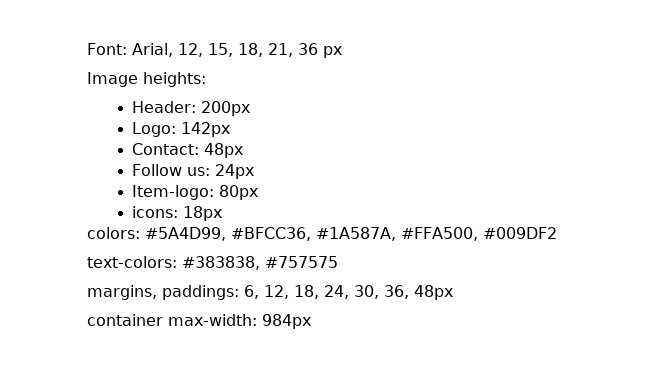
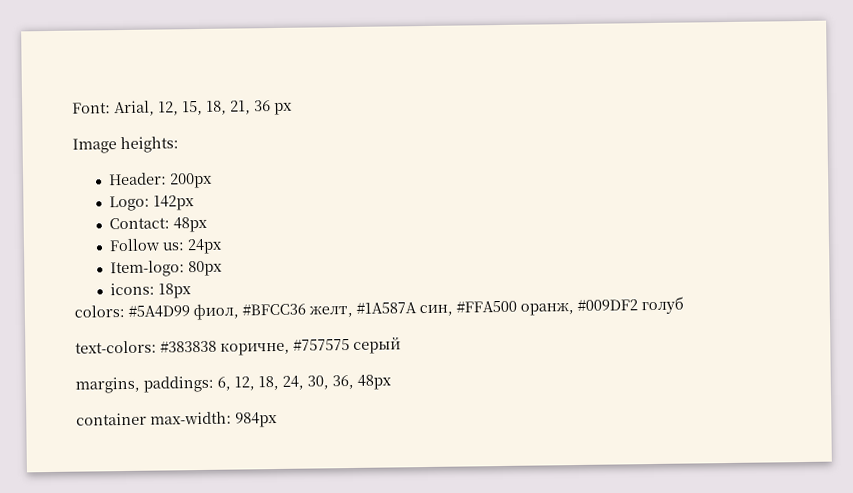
- colors: #5A4D99, #BFCC36, #1A587A, #FFA500, #009DF2
+ colors: #5A4D99 фиол, #BFCC36 желт, #1A587A син, #FFA500 оранж, #009DF2 голуб
- text-colors: #383838, #757575
+ text-colors: #383838 коричне, #757575 серый

